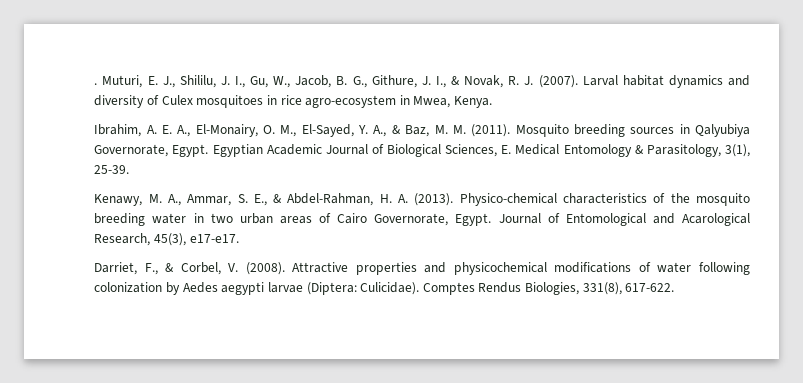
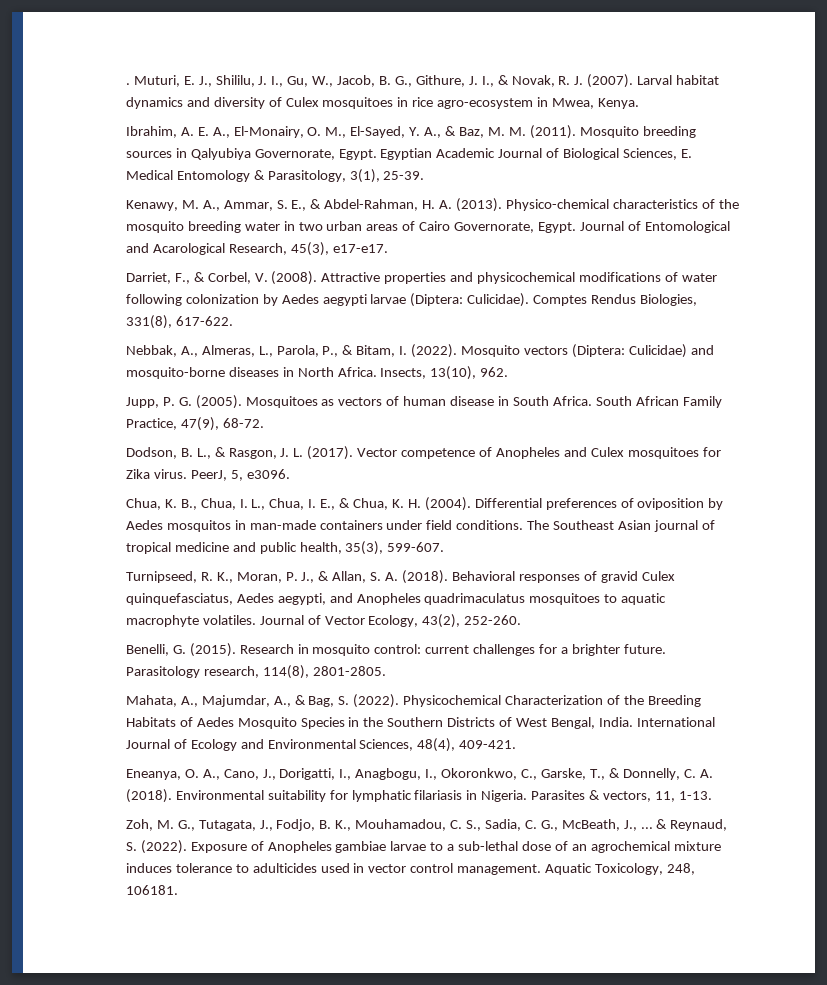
+ Nebbak, A., Almeras, L., Parola, P., & Bitam, I. (2022). Mosquito vectors (Diptera: Culicidae) and mosquito-borne diseases in North Africa. Insects, 13(10), 962.
+ Jupp, P. G. (2005). Mosquitoes as vectors of human disease in South Africa. South African Family Practice, 47(9), 68-72.
+ Dodson, B. L., & Rasgon, J. L. (2017). Vector competence of Anopheles and Culex mosquitoes for Zika virus. PeerJ, 5, e3096.
+ Chua, K. B., Chua, I. L., Chua, I. E., & Chua, K. H. (2004). Differential preferences of oviposition by Aedes mosquitos in man-made containers under field conditions. The Southeast Asian journal of tropical medicine and public health, 35(3), 599-607.
+ Turnipseed, R. K., Moran, P. J., & Allan, S. A. (2018). Behavioral responses of gravid Culex quinquefasciatus, Aedes aegypti, and Anopheles quadrimaculatus mosquitoes to aquatic macrophyte volatiles. Journal of Vector Ecology, 43(2), 252-260.
+ Benelli, G. (2015). Research in mosquito control: current challenges for a brighter future. Parasitology research, 114(8), 2801-2805.
+ Mahata, A., Majumdar, A., & Bag, S. (2022). Physicochemical Characterization of the Breeding Habitats of Aedes Mosquito Species in the Southern Districts of West Bengal, India. International Journal of Ecology and Environmental Sciences, 48(4), 409-421.
+ Eneanya, O. A., Cano, J., Dorigatti, I., Anagbogu, I., Okoronkwo, C., Garske, T., & Donnelly, C. A. (2018). Environmental suitability for lymphatic filariasis in Nigeria. Parasites & vectors, 11, 1-13.
+ Zoh, M. G., Tutagata, J., Fodjo, B. K., Mouhamadou, C. S., Sadia, C. G., McBeath, J., ... & Reynaud, S. (2022). Exposure of Anopheles gambiae larvae to a sub-lethal dose of an agrochemical mixture induces tolerance to adulticides used in vector control management. Aquatic Toxicology, 248, 106181.

